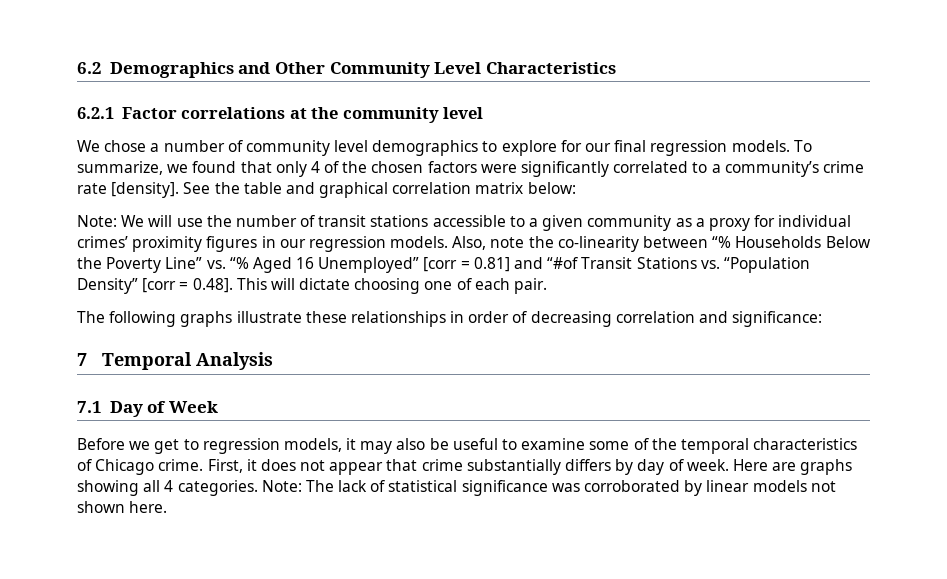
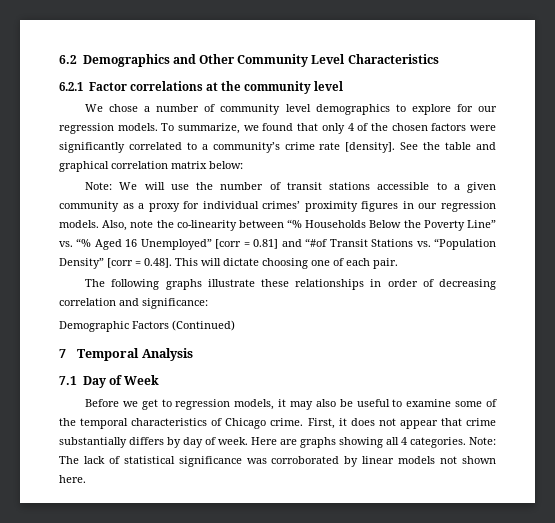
- We chose a number of community level demographics to explore for our final regression models.
+ We chose a number of community level demographics to explore for our regression models.
+ Demographic Factors (Continued)

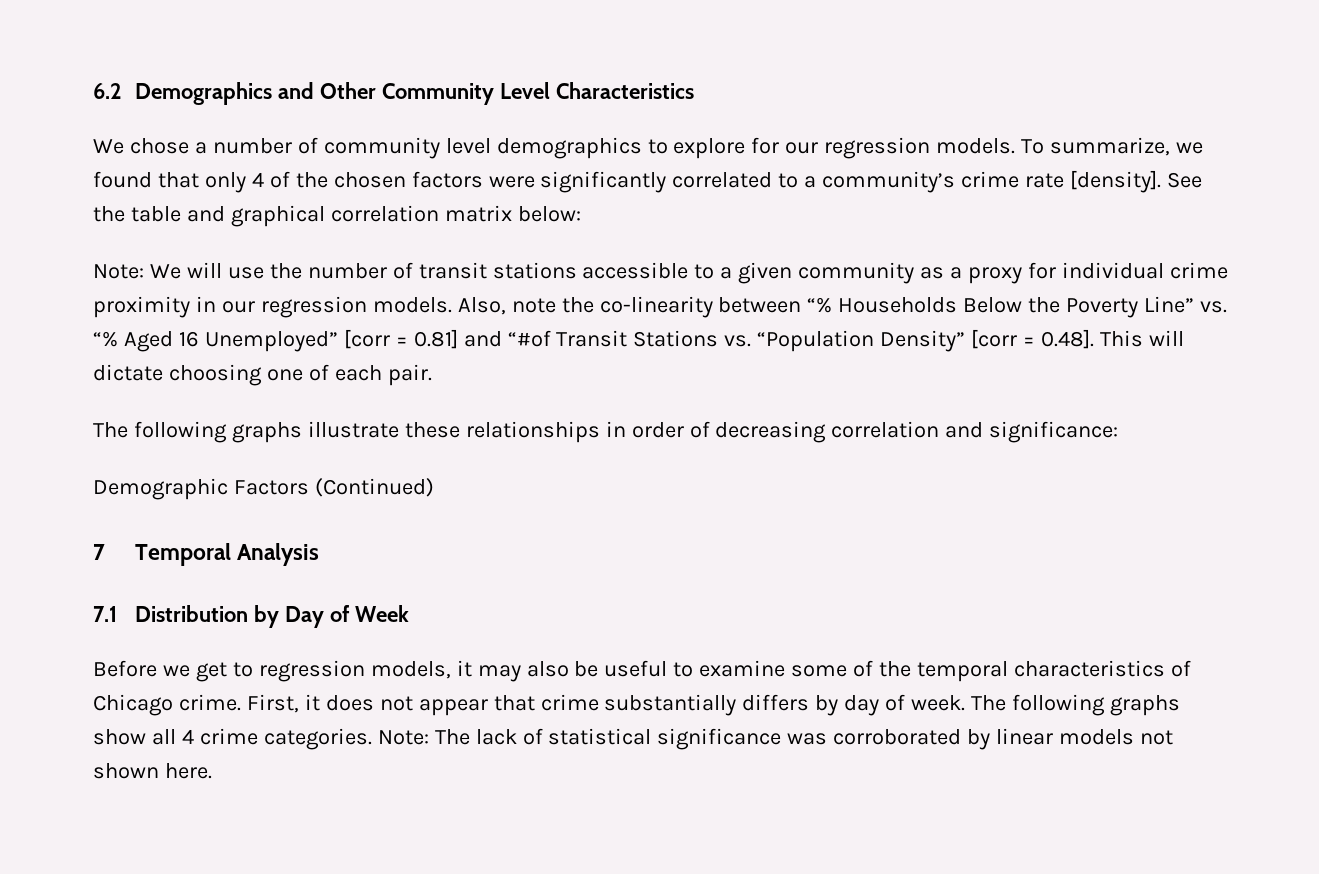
- 6.2.1 Factor correlations at the community level
- Note: We will use the number of transit stations accessible to a given community as a proxy for individual crimes’ proximity figures in our regression models.
+ Note: We will use the number of transit stations accessible to a given community as a proxy for individual crime proximity in our regression models.
- 7.1 Day of Week
+ 7.1 Distribution by Day of Week
- Here are graphs showing all 4 categories.
+ The following graphs show all 4 crime categories.

